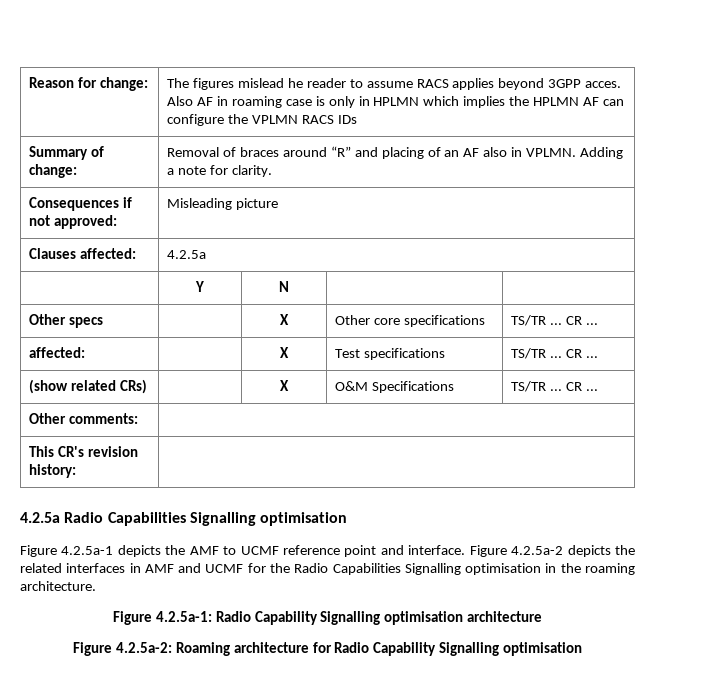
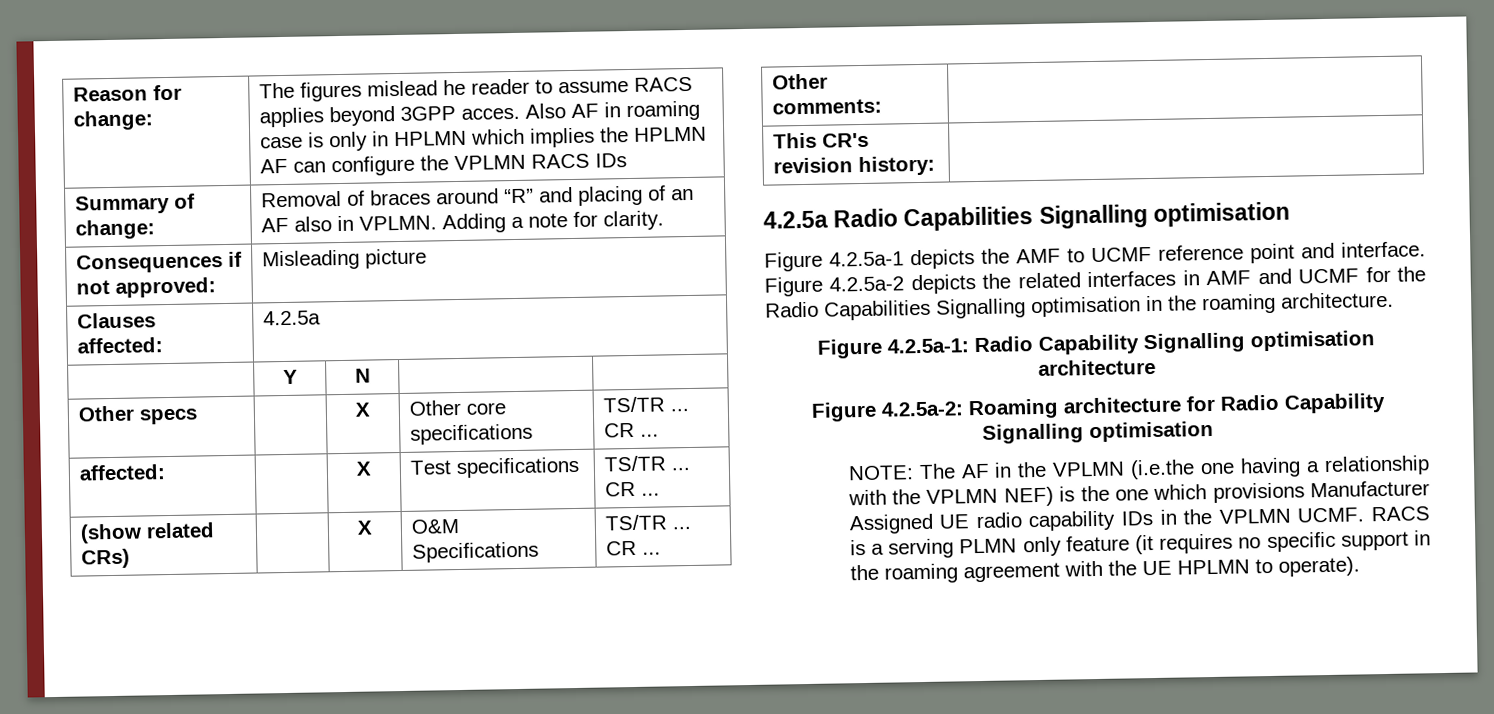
+ NOTE: The AF in the VPLMN (i.e.the one having a relationship with the VPLMN NEF) is the one which provisions Manufacturer Assigned UE radio capability IDs in the VPLMN UCMF. RACS is a serving PLMN only feature (it requires no specific support in the roaming agreement with the UE HPLMN to operate).

